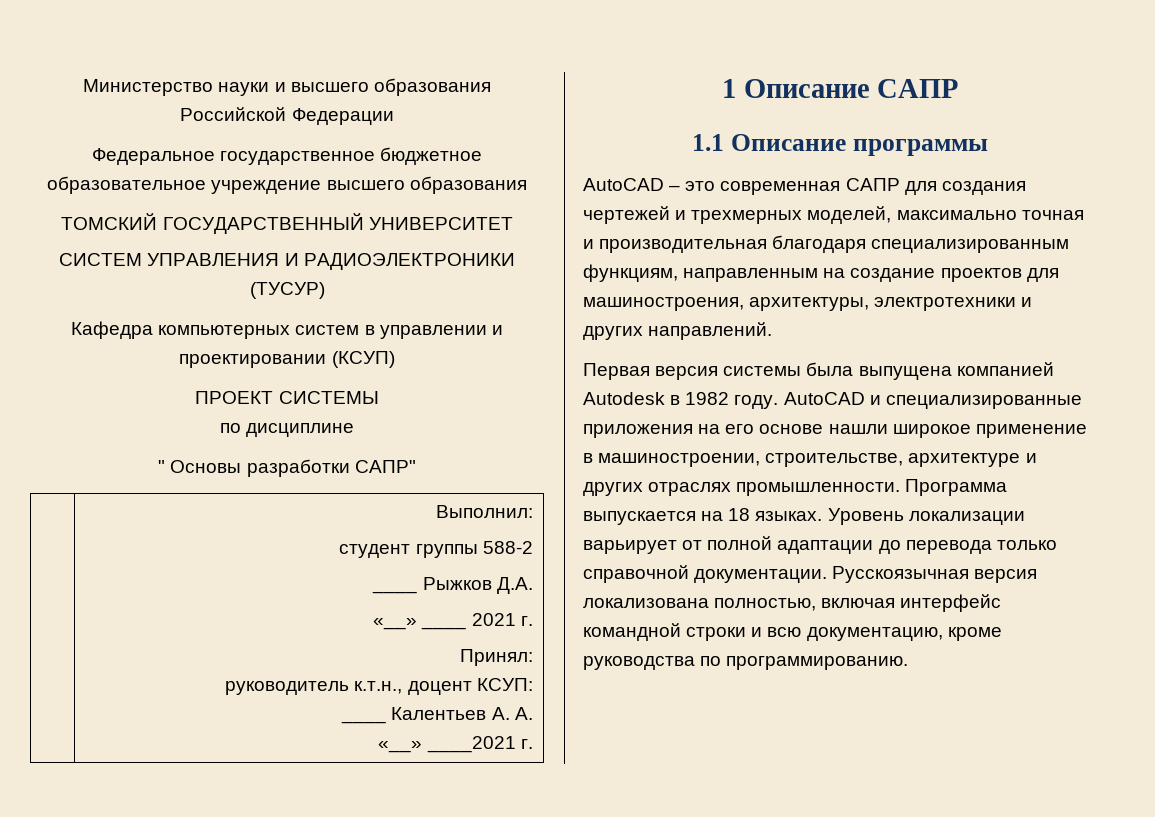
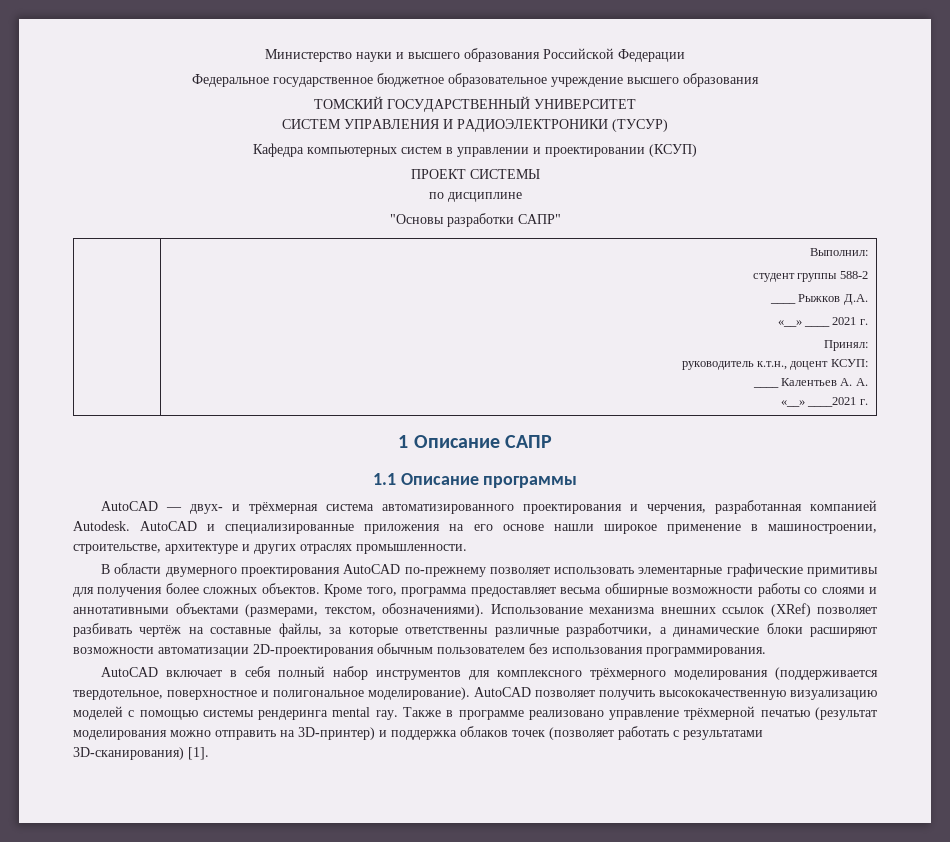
- " Основы разработки САПР"
+ "Основы разработки САПР"
- AutoCAD – это современная САПР для создания чертежей и трехмерных моделей, максимально точная и производительная благодаря специализированным функциям, направленным на создание проектов для машиностроения, архитектуры, электротехники и других направлений.
- Первая версия системы была выпущена компанией Autodesk в 1982 году.
+ AutoCAD — двух- и трёхмерная система автоматизированного проектирования и черчения, разработанная компанией Autodesk.
- AutoCAD и специализированные приложения на его основе нашли широкое применение в машиностроении, строительстве, архитектуре и других отраслях промышленности. Программа выпускается на 18 языках. Уровень локализации варьирует от полной адаптации до перевода только справочной документации. Русскоязычная версия локализована полностью, включая интерфейс командной строки и всю документацию, кроме руководства по программированию.
+ AutoCAD и специализированные приложения на его основе нашли широкое применение в машиностроении, строительстве, архитектуре и других отраслях промышленности.
+ В области двумерного проектирования AutoCAD по-прежнему позволяет использовать элементарные графические примитивы для получения более сложных объектов. Кроме того, программа предоставляет весьма обширные возможности работы со слоями и аннотативными объектами (размерами, текстом, обозначениями). Использование механизма внешних ссылок (XRef) позволяет разбивать чертёж на составные файлы, за которые ответственны различные разработчики, а динамические блоки расширяют возможности автоматизации 2D-проектирования обычным пользователем без использования программирования.
+ AutoCAD включает в себя полный набор инструментов для комплексного трёхмерного моделирования (поддерживается твердотельное, поверхностное и полигональное моделирование). AutoCAD позволяет получить высококачественную визуализацию моделей с помощью системы рендеринга mental ray. Также в программе реализовано управление трёхмерной печатью (результат моделирования можно отправить на 3D-принтер) и поддержка облаков точек (позволяет работать с результатами 3D-сканирования) [1].

